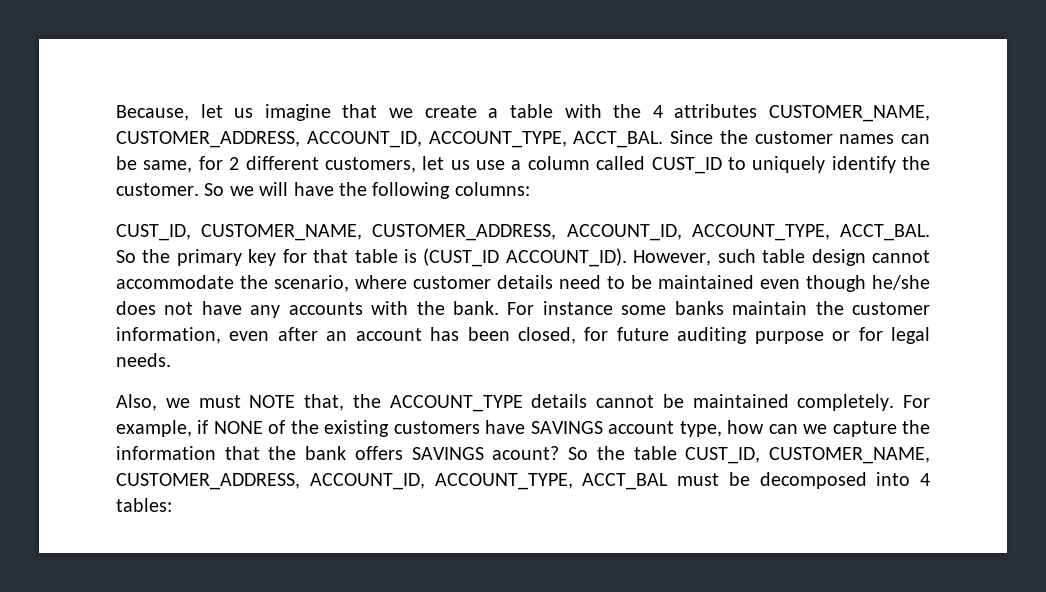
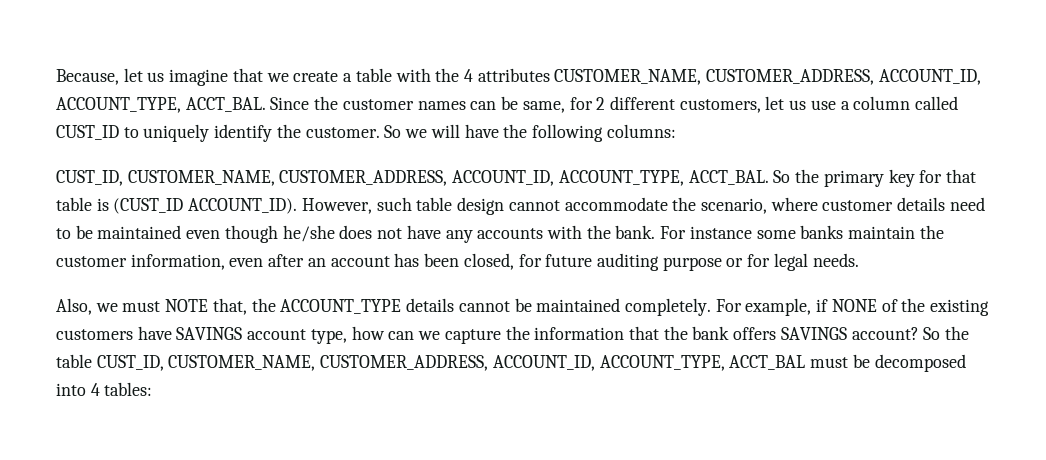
- For example, if NONE of the existing customers have SAVINGS account type, how can we capture the information that the bank offers SAVINGS acount?
+ For example, if NONE of the existing customers have SAVINGS account type, how can we capture the information that the bank offers SAVINGS account?

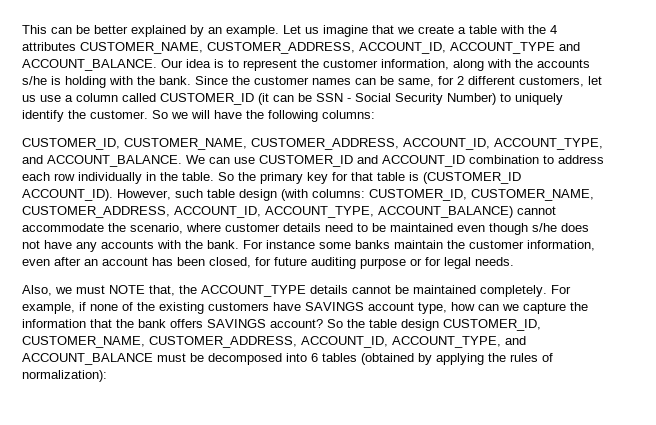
- Because, let us imagine that we create a table with the 4 attributes CUSTOMER_NAME, CUSTOMER_ADDRESS, ACCOUNT_ID, ACCOUNT_TYPE, ACCT_BAL.
+ This can be better explained by an example. Let us imagine that we create a table with the 4 attributes CUSTOMER_NAME, CUSTOMER_ADDRESS, ACCOUNT_ID, ACCOUNT_TYPE and ACCOUNT_BALANCE. Our idea is to represent the customer information, along with the accounts s/he is holding with the bank.
- Since the customer names can be same, for 2 different customers, let us use a column called CUST_ID to uniquely identify the customer.
+ Since the customer names can be same, for 2 different customers, let us use a column called CUSTOMER_ID (it can be SSN - Social Security Number) to uniquely identify the customer.
- CUST_ID, CUSTOMER_NAME, CUSTOMER_ADDRESS, ACCOUNT_ID, ACCOUNT_TYPE, ACCT_BAL.
+ CUSTOMER_ID, CUSTOMER_NAME, CUSTOMER_ADDRESS, ACCOUNT_ID, ACCOUNT_TYPE, and ACCOUNT_BALANCE. We can use CUSTOMER_ID and ACCOUNT_ID combination to address each row individually in the table.
- So the primary key for that table is (CUST_ID ACCOUNT_ID).
+ So the primary key for that table is (CUSTOMER_ID ACCOUNT_ID).
- However, such table design cannot accommodate the scenario, where customer details need to be maintained even though he/she does not have any accounts with the bank.
+ However, such table design (with columns: CUSTOMER_ID, CUSTOMER_NAME, CUSTOMER_ADDRESS, ACCOUNT_ID, ACCOUNT_TYPE, ACCOUNT_BALANCE) cannot accommodate the scenario, where customer details need to be maintained even though s/he does not have any accounts with the bank.
- For example, if NONE of the existing customers have SAVINGS account type, how can we capture the information that the bank offers SAVINGS account?
+ For example, if none of the existing customers have SAVINGS account type, how can we capture the information that the bank offers SAVINGS account?
- So the table CUST_ID, CUSTOMER_NAME, CUSTOMER_ADDRESS, ACCOUNT_ID, ACCOUNT_TYPE, ACCT_BAL must be decomposed into 4 tables:
+ So the table design CUSTOMER_ID, CUSTOMER_NAME, CUSTOMER_ADDRESS, ACCOUNT_ID, ACCOUNT_TYPE, and ACCOUNT_BALANCE must be decomposed into 6 tables (obtained by applying the rules of normalization):

